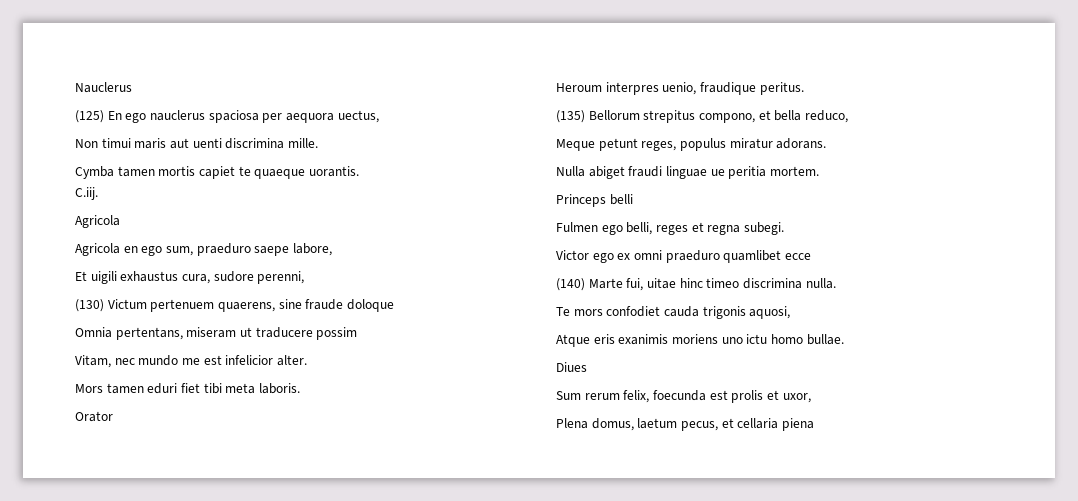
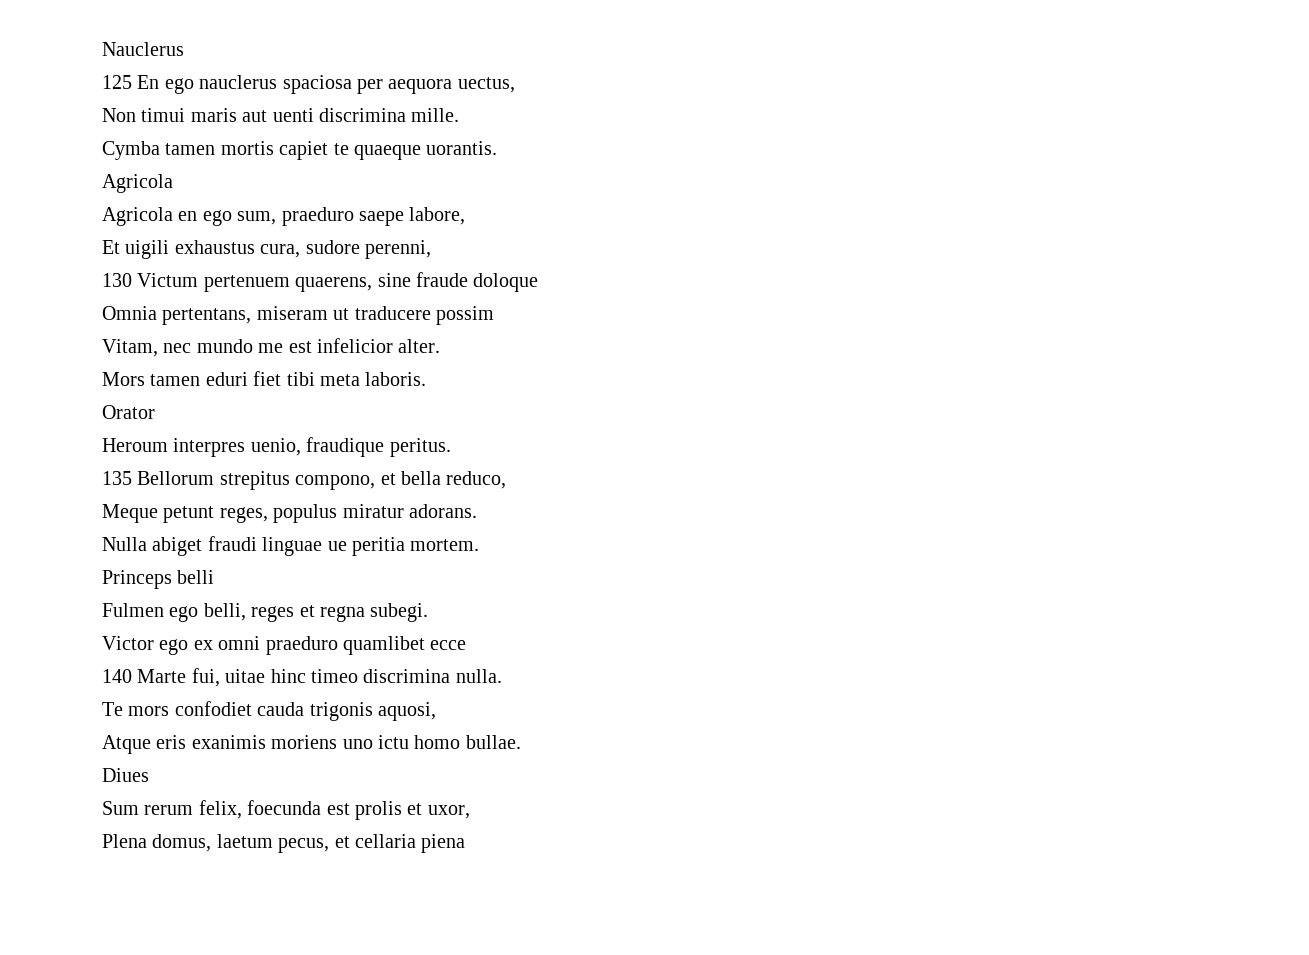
- (125) En ego nauclerus spaciosa per aequora uectus,
+ 125 En ego nauclerus spaciosa per aequora uectus,
- C.iij.
- (130) Victum pertenuem quaerens, sine fraude doloque
+ 130 Victum pertenuem quaerens, sine fraude doloque
- (135) Bellorum strepitus compono, et bella reduco,
+ 135 Bellorum strepitus compono, et bella reduco,
- (140) Marte fui, uitae hinc timeo discrimina nulla.
+ 140 Marte fui, uitae hinc timeo discrimina nulla.

